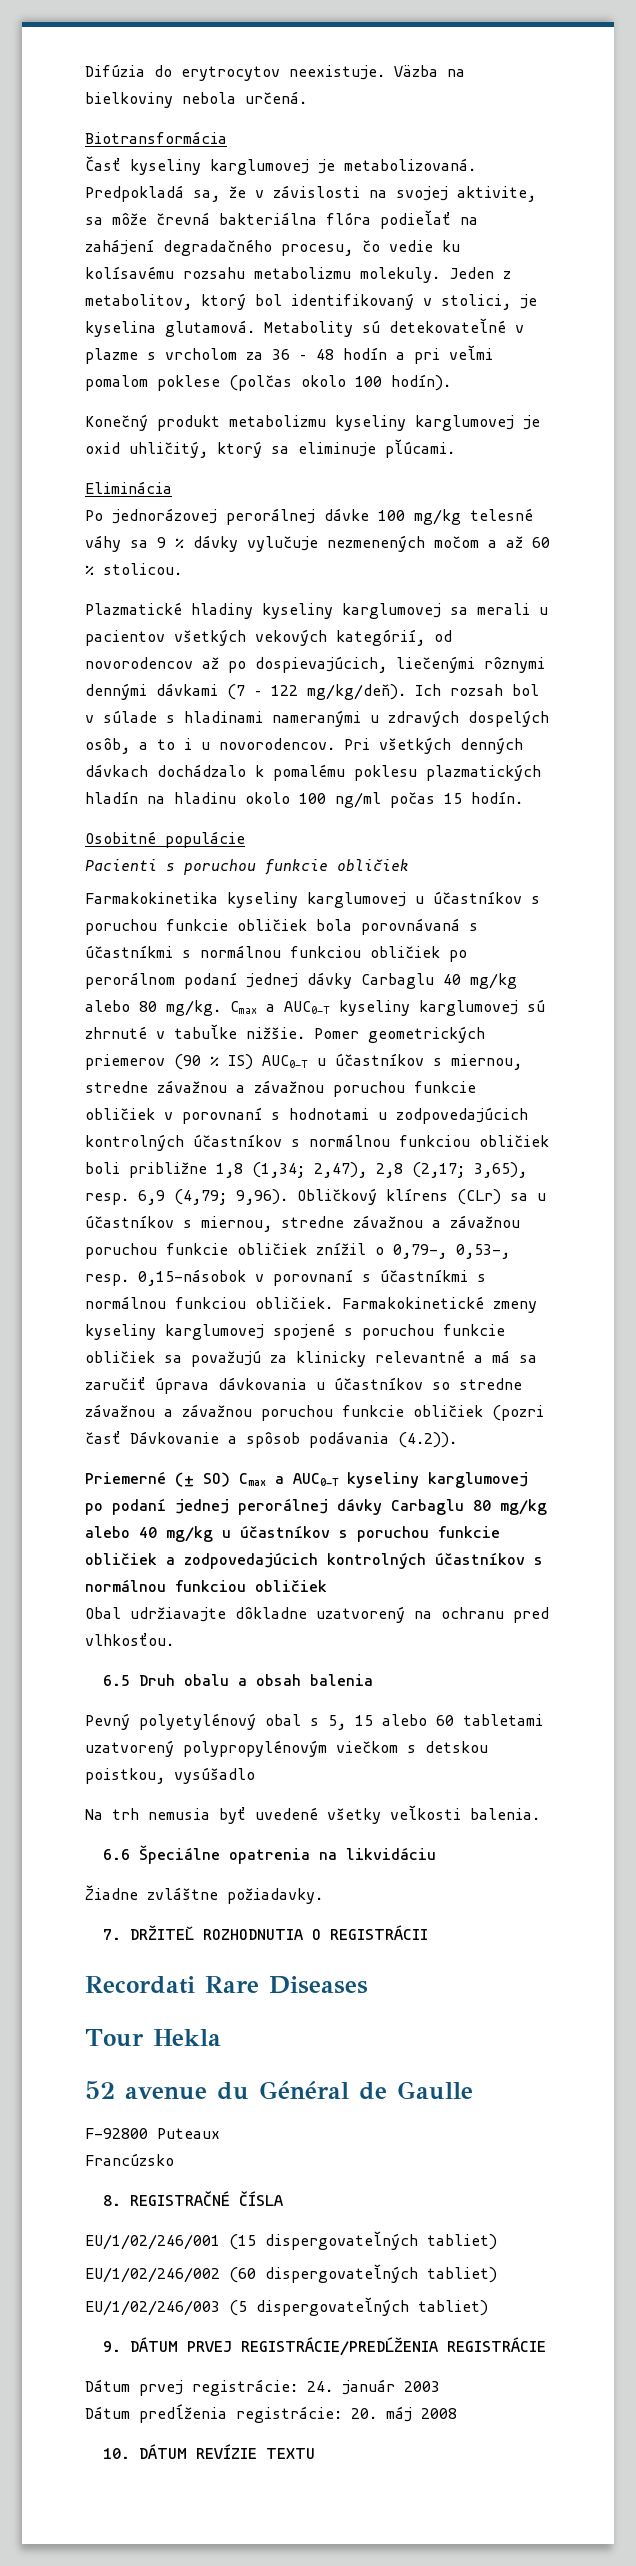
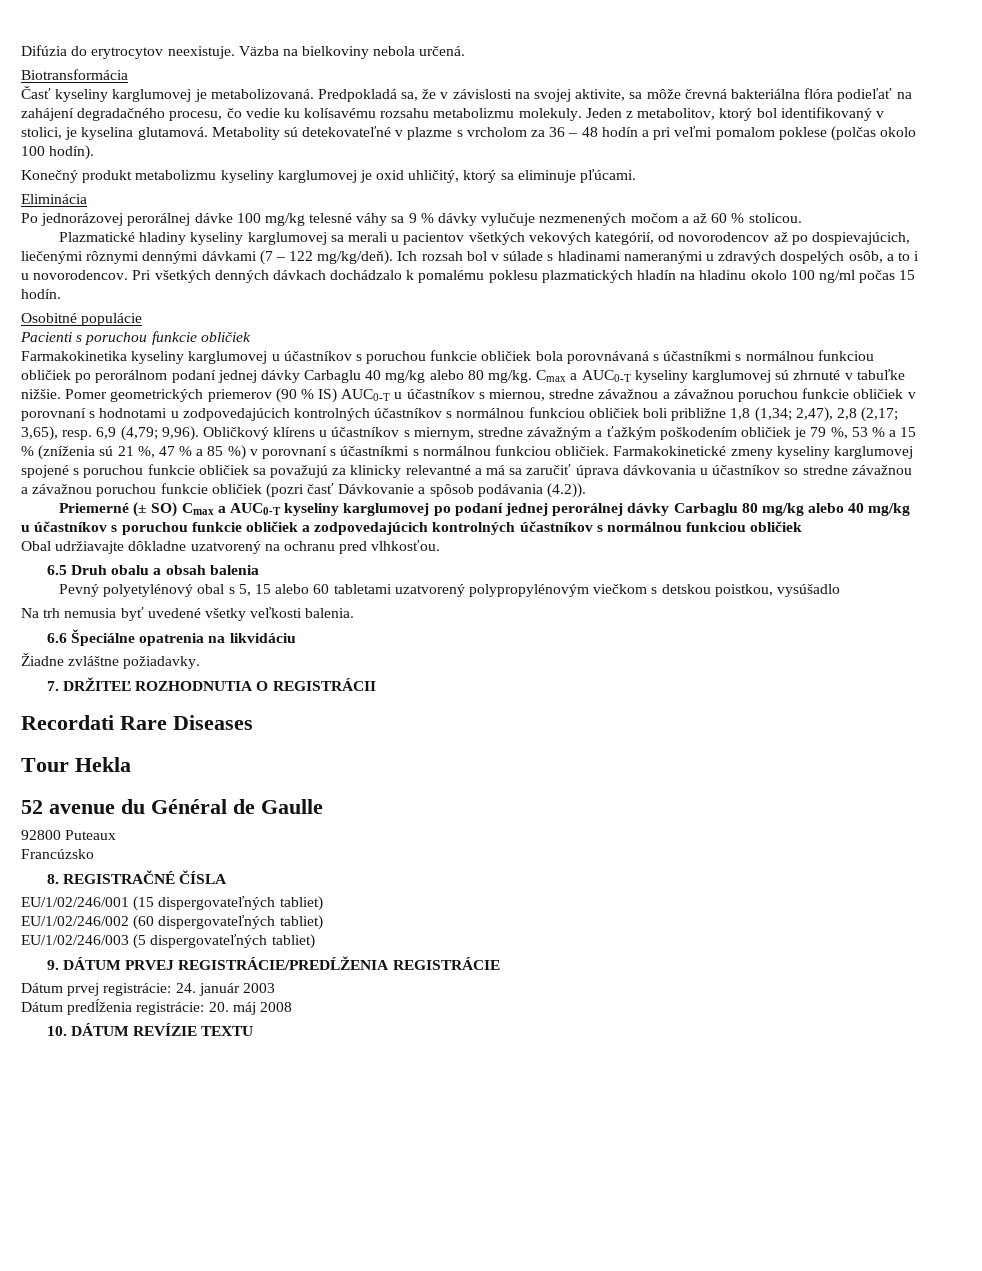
- Obličkový klírens (CLr) sa u účastníkov s miernou, stredne závažnou a závažnou poruchou funkcie obličiek znížil o 0,79-, 0,53-, resp. 0,15-násobok v porovnaní s účastníkmi s normálnou funkciou obličiek.
+ Obličkový klírens u účastníkov s miernym, stredne závažným a ťažkým poškodením obličiek je 79 %, 53 % a 15 % (zníženia sú 21 %, 47 % a 85 %) v porovnaní s účastníkmi s normálnou funkciou obličiek.
- F-92800 Puteaux
+ 92800 Puteaux

